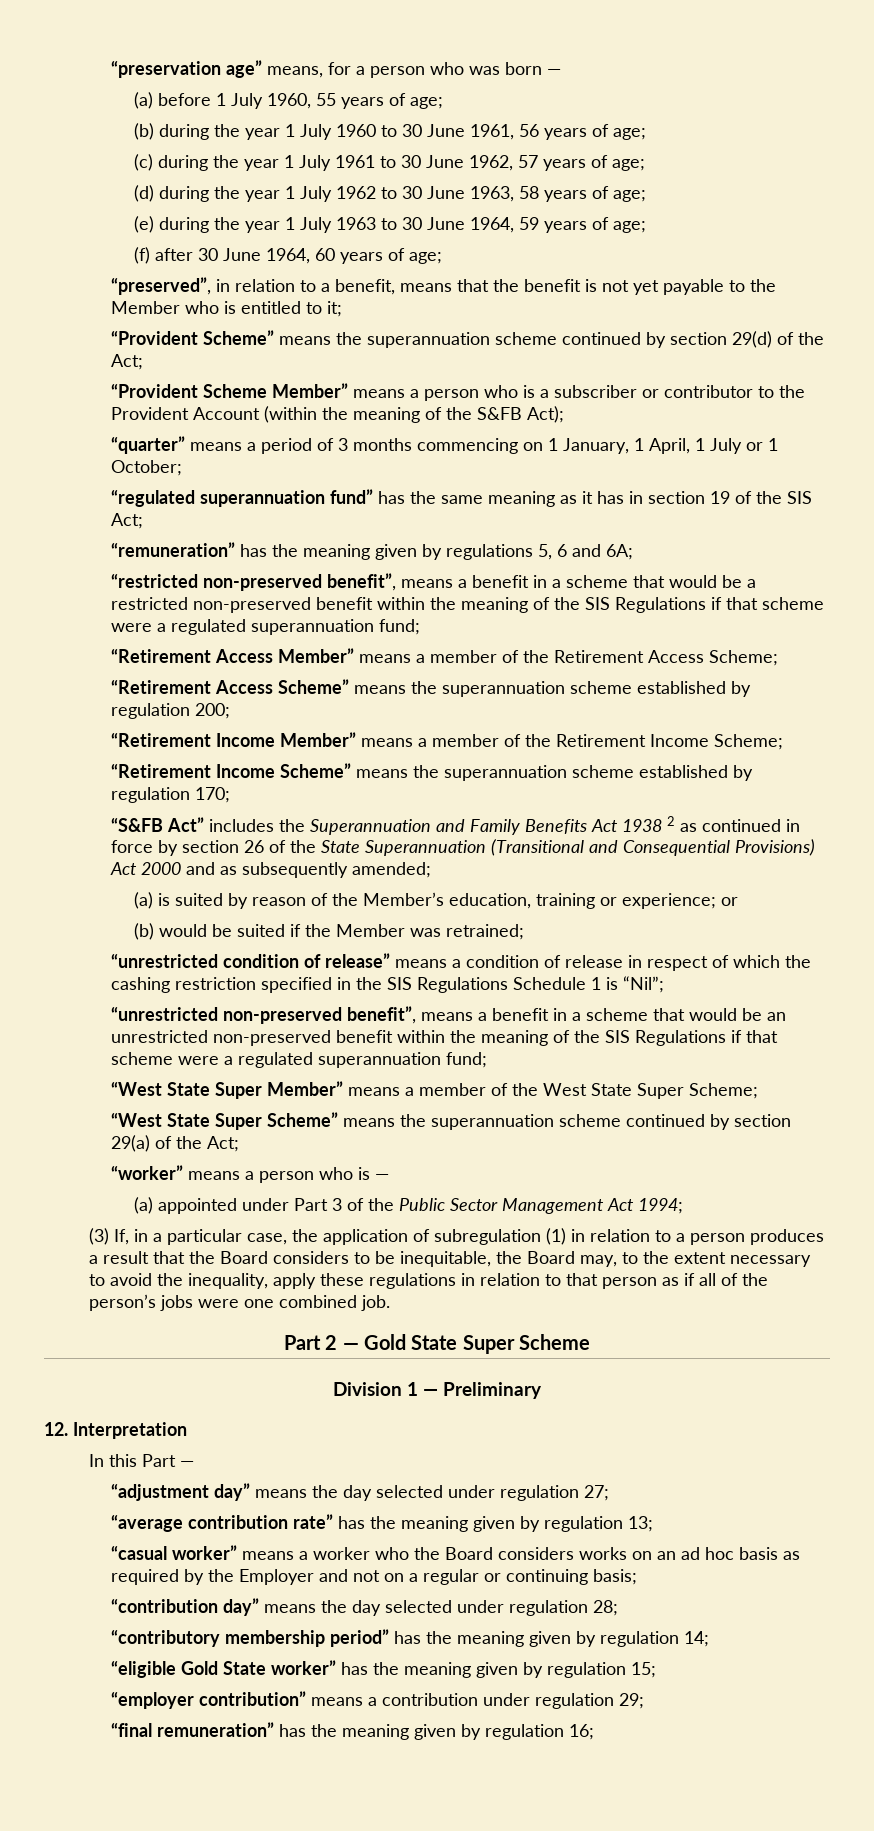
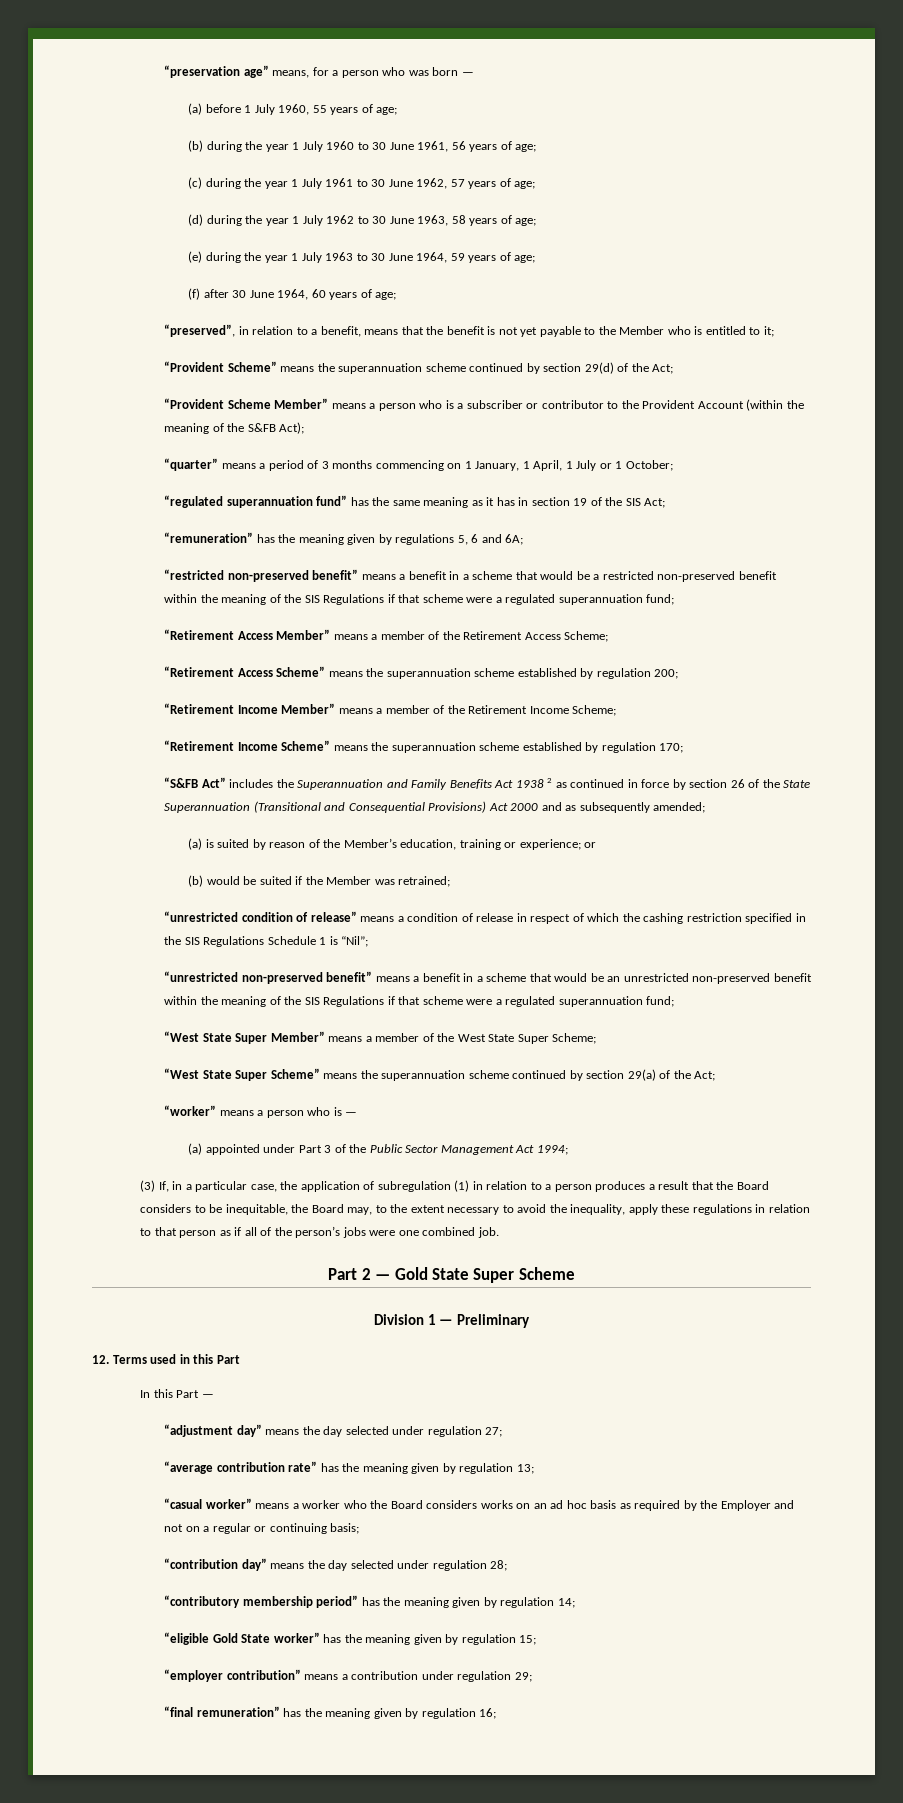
- “restricted non-preserved benefit”, means a benefit in a scheme that would be a restricted non-preserved benefit within the meaning of the SIS Regulations if that scheme were a regulated superannuation fund;
+ “restricted non-preserved benefit” means a benefit in a scheme that would be a restricted non-preserved benefit within the meaning of the SIS Regulations if that scheme were a regulated superannuation fund;
- “unrestricted non-preserved benefit”, means a benefit in a scheme that would be an unrestricted non-preserved benefit within the meaning of the SIS Regulations if that scheme were a regulated superannuation fund;
+ “unrestricted non-preserved benefit” means a benefit in a scheme that would be an unrestricted non-preserved benefit within the meaning of the SIS Regulations if that scheme were a regulated superannuation fund;
- 12. Interpretation
+ 12. Terms used in this Part

